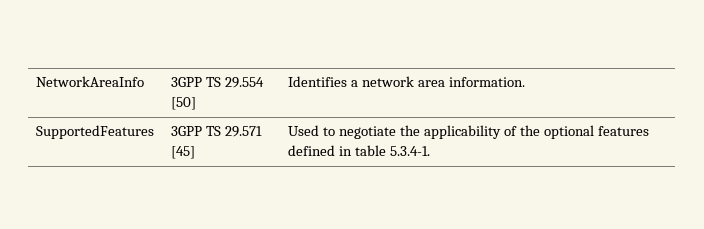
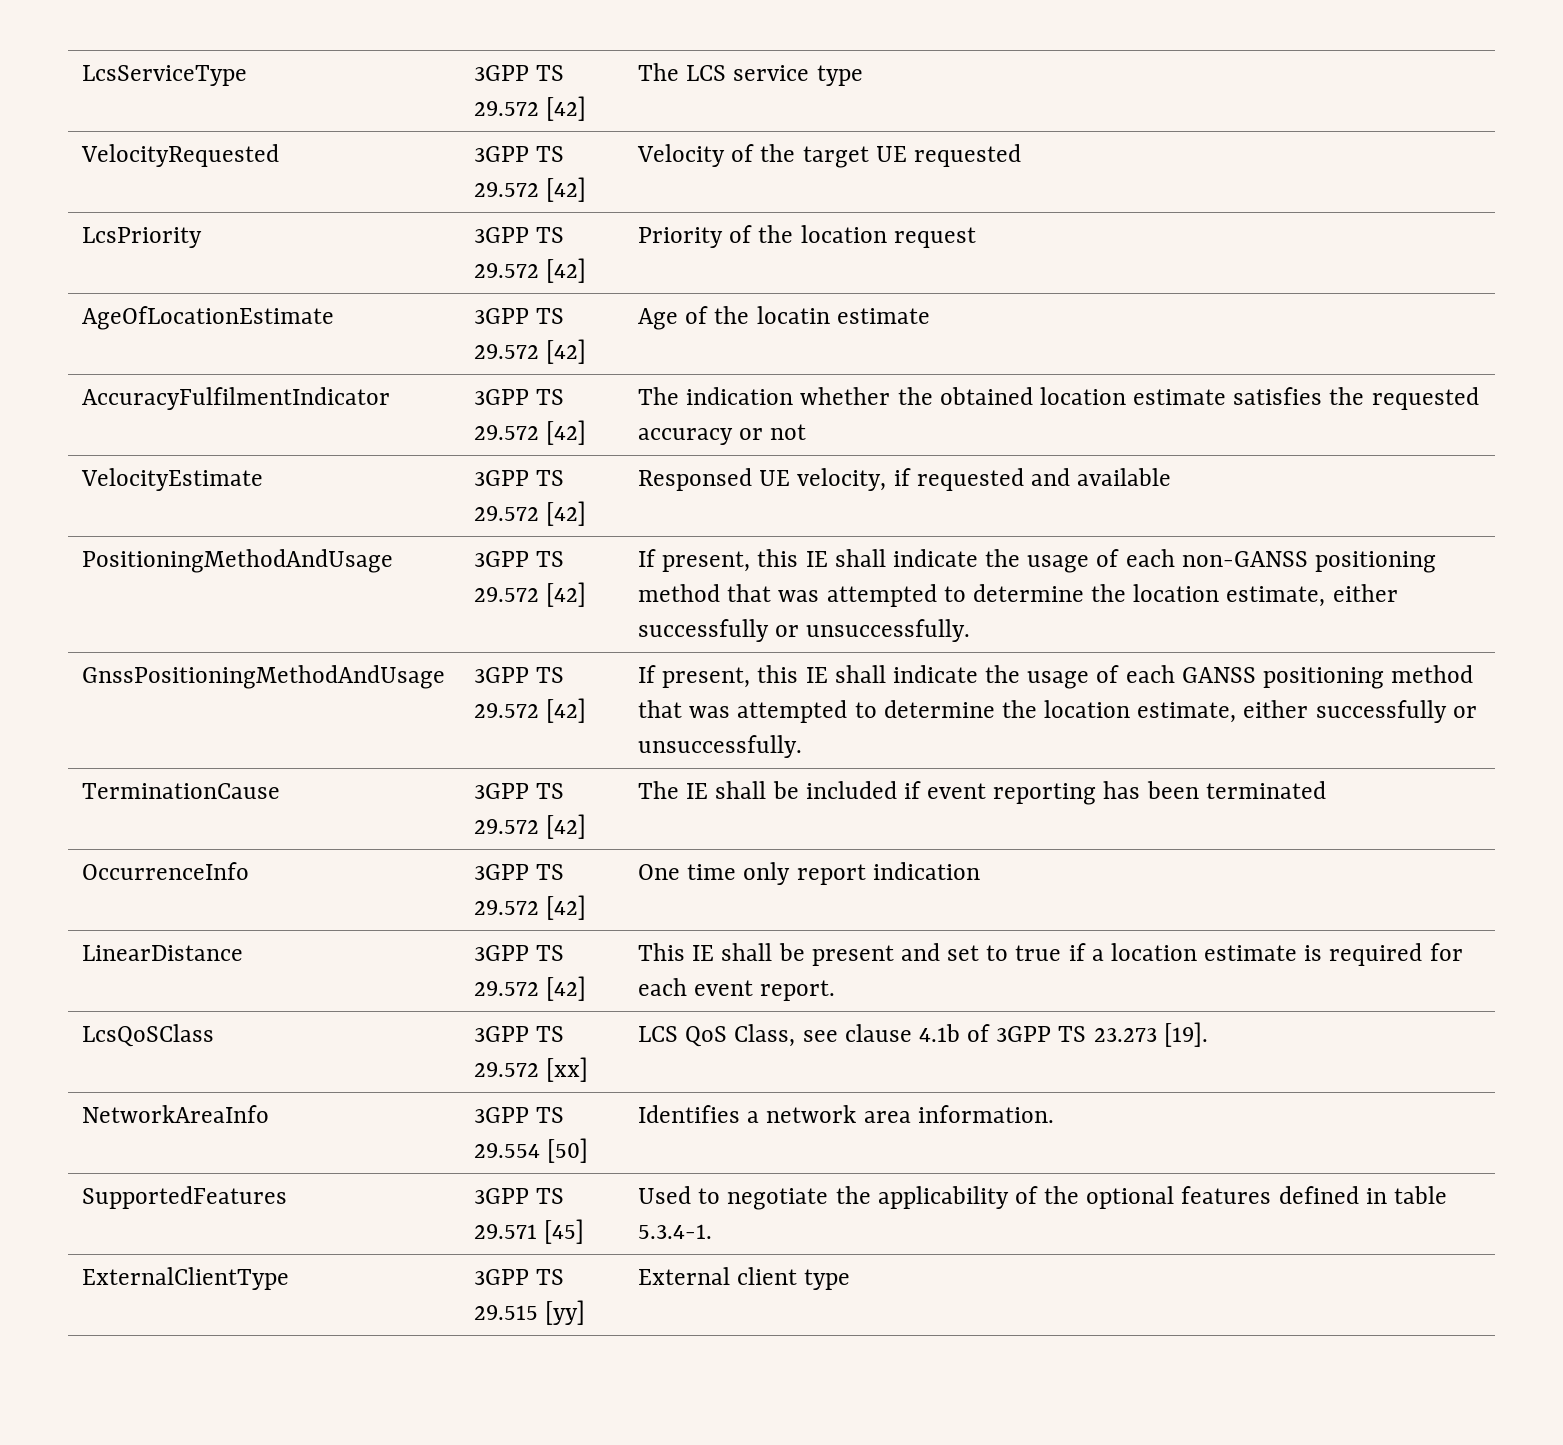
+ LcsServiceType | 3GPP TS 29.572 [42] | The LCS service type
+ VelocityRequested | 3GPP TS 29.572 [42] | Velocity of the target UE requested
+ LcsPriority | 3GPP TS 29.572 [42] | Priority of the location request
+ AgeOfLocationEstimate | 3GPP TS 29.572 [42] | Age of the locatin estimate
+ AccuracyFulfilmentIndicator | 3GPP TS 29.572 [42] | The indication whether the obtained location estimate satisfies the requested accuracy or not
+ VelocityEstimate | 3GPP TS 29.572 [42] | Responsed UE velocity, if requested and available
+ PositioningMethodAndUsage | 3GPP TS 29.572 [42] | If present, this IE shall indicate the usage of each non-GANSS positioning method that was attempted to determine the location estimate, either successfully or unsuccessfully.
+ GnssPositioningMethodAndUsage | 3GPP TS 29.572 [42] | If present, this IE shall indicate the usage of each GANSS positioning method that was attempted to determine the location estimate, either successfully or unsuccessfully.
+ TerminationCause | 3GPP TS 29.572 [42] | The IE shall be included if event reporting has been terminated
+ OccurrenceInfo | 3GPP TS 29.572 [42] | One time only report indication
+ LinearDistance | 3GPP TS 29.572 [42] | This IE shall be present and set to true if a location estimate is required for each event report.
+ LcsQoSClass | 3GPP TS 29.572 [xx] | LCS QoS Class, see clause 4.1b of 3GPP TS 23.273 [19].
+ ExternalClientType | 3GPP TS 29.515 [yy] | External client type

